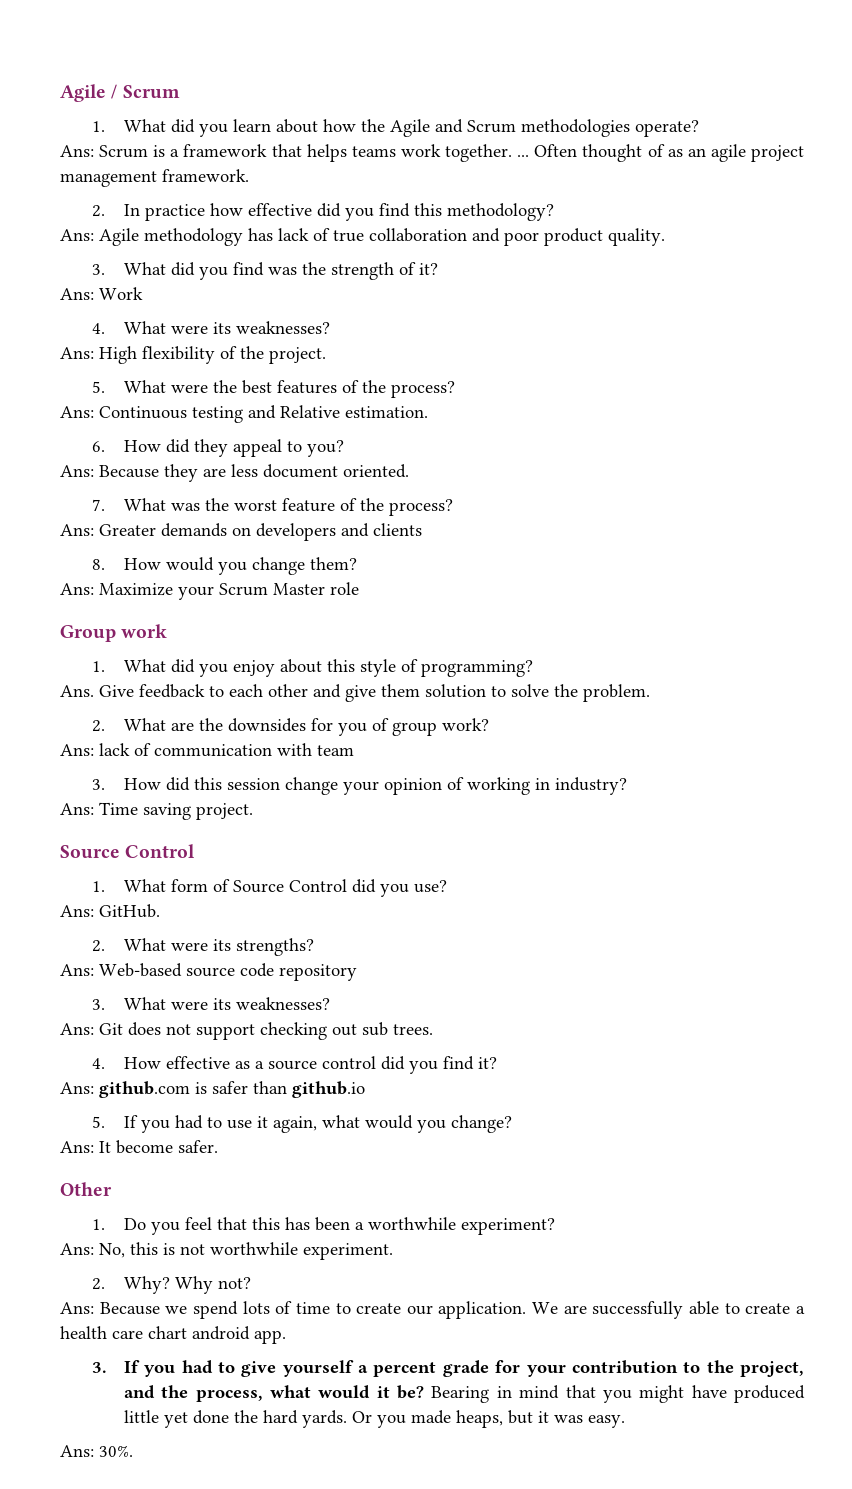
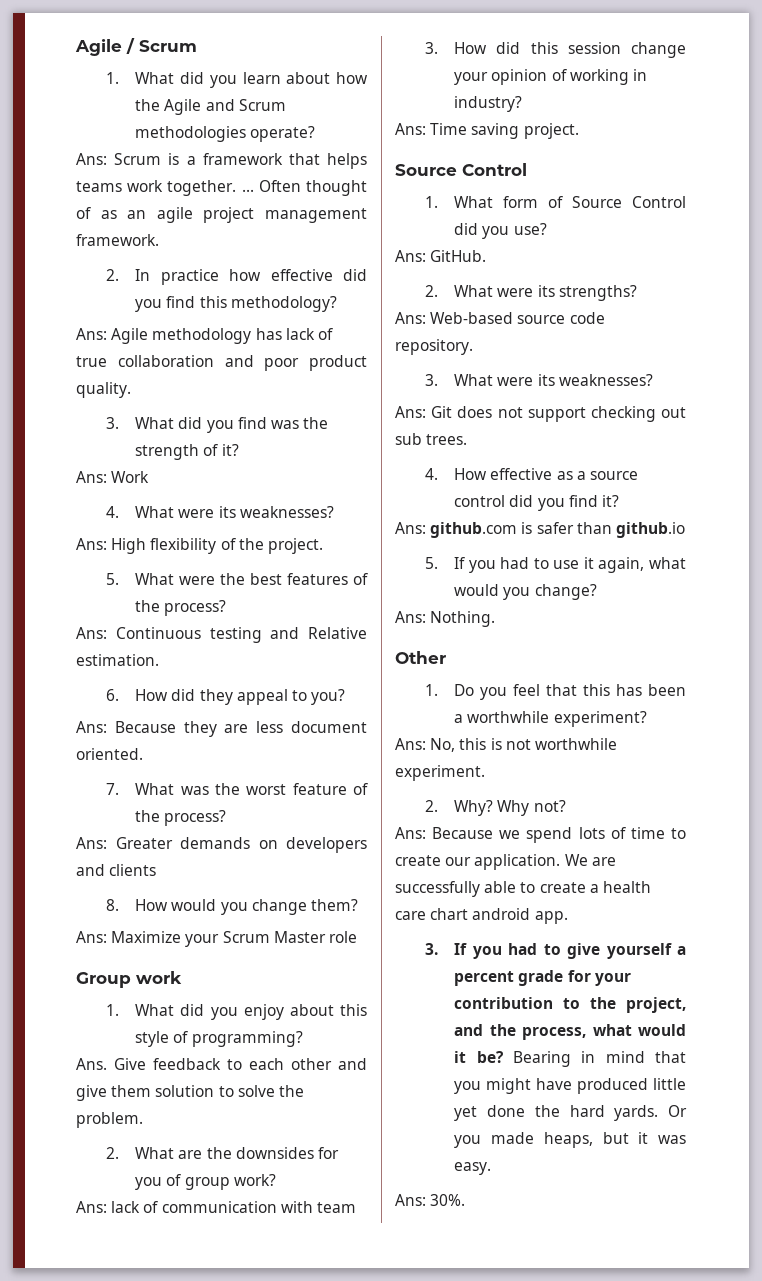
- Ans: Web-based source code repository
+ Ans: Web-based source code repository.
- Ans: It become safer.
+ Ans: Nothing.

